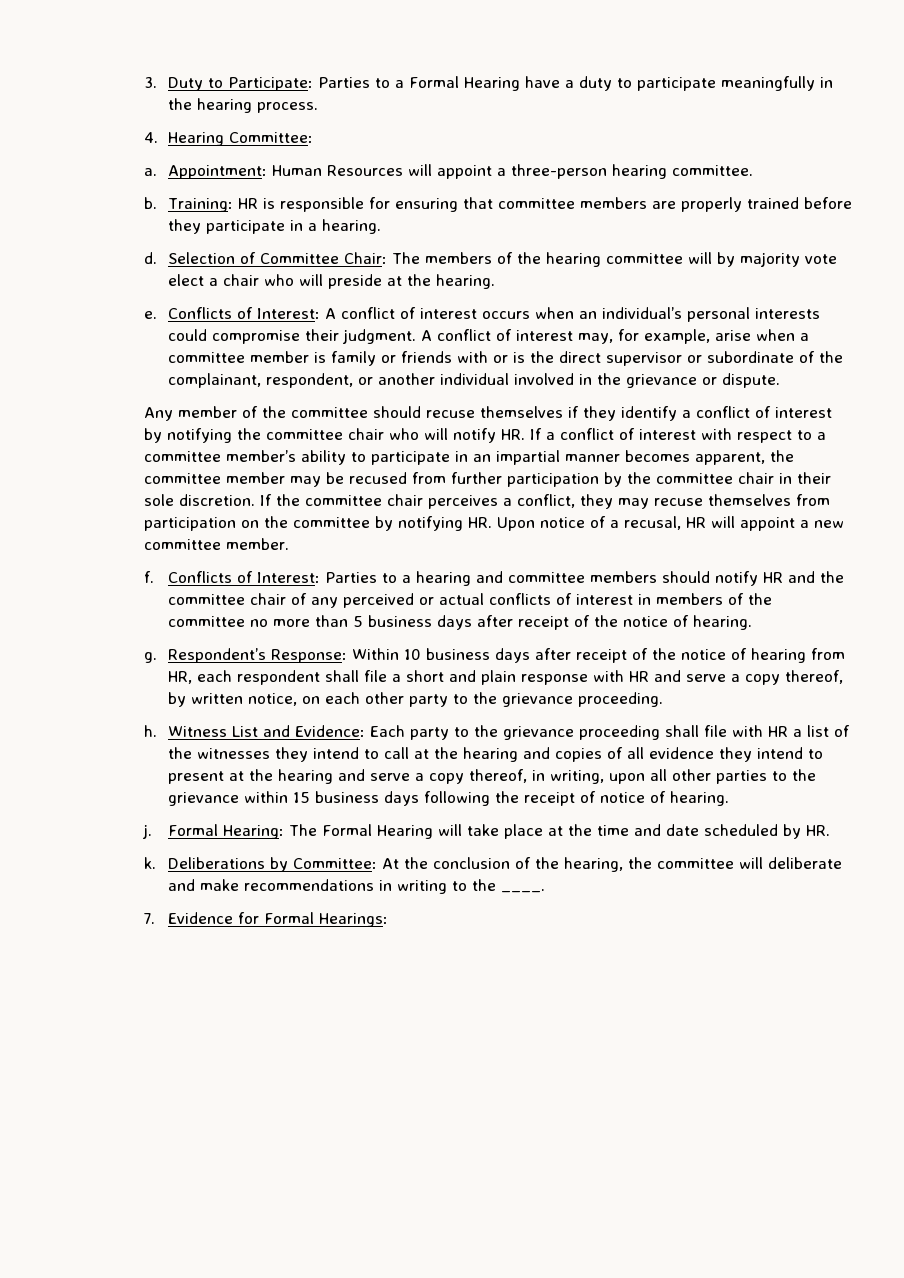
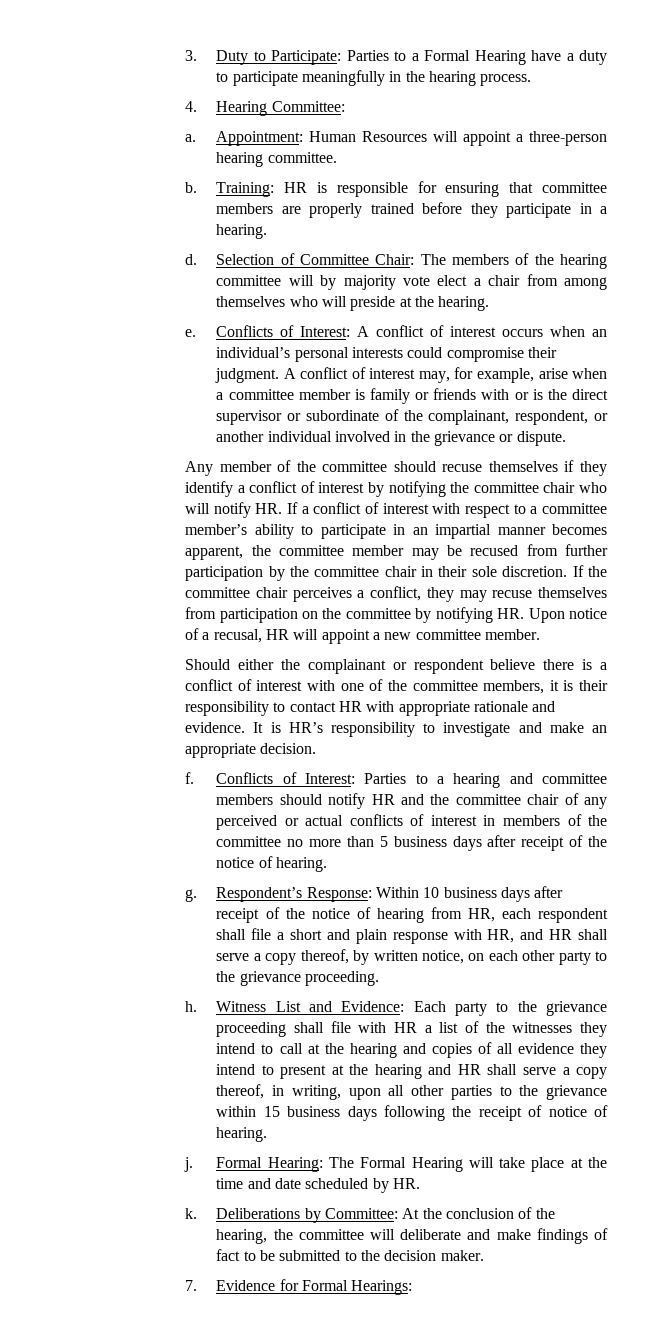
- Selection of Committee Chair: The members of the hearing committee will by majority vote elect a chair who will preside at the hearing.
+ Selection of Committee Chair: The members of the hearing committee will by majority vote elect a chair from among themselves who will preside at the hearing.
+ Should either the complainant or respondent believe there is a conflict of interest with one of the committee members, it is their responsibility to contact HR with appropriate rationale and evidence. It is HR’s responsibility to investigate and make an appropriate decision.
- Respondent’s Response: Within 10 business days after receipt of the notice of hearing from HR, each respondent shall file a short and plain response with HR and serve a copy thereof, by written notice, on each other party to the grievance proceeding.
+ Respondent’s Response: Within 10 business days after receipt of the notice of hearing from HR, each respondent shall file a short and plain response with HR, and HR shall serve a copy thereof, by written notice, on each other party to the grievance proceeding.
- Each party to the grievance proceeding shall file with HR a list of the witnesses they intend to call at the hearing and copies of all evidence they intend to present at the hearing and serve a copy thereof, in writing, upon all other parties to the grievance within 15 business days following the receipt of notice of hearing.
+ Each party to the grievance proceeding shall file with HR a list of the witnesses they intend to call at the hearing and copies of all evidence they intend to present at the hearing and HR shall serve a copy thereof, in writing, upon all other parties to the grievance within 15 business days following the receipt of notice of hearing.
- Deliberations by Committee: At the conclusion of the hearing, the committee will deliberate and make recommendations in writing to the ____.
+ Deliberations by Committee: At the conclusion of the hearing, the committee will deliberate and make findings of fact to be submitted to the decision maker.

